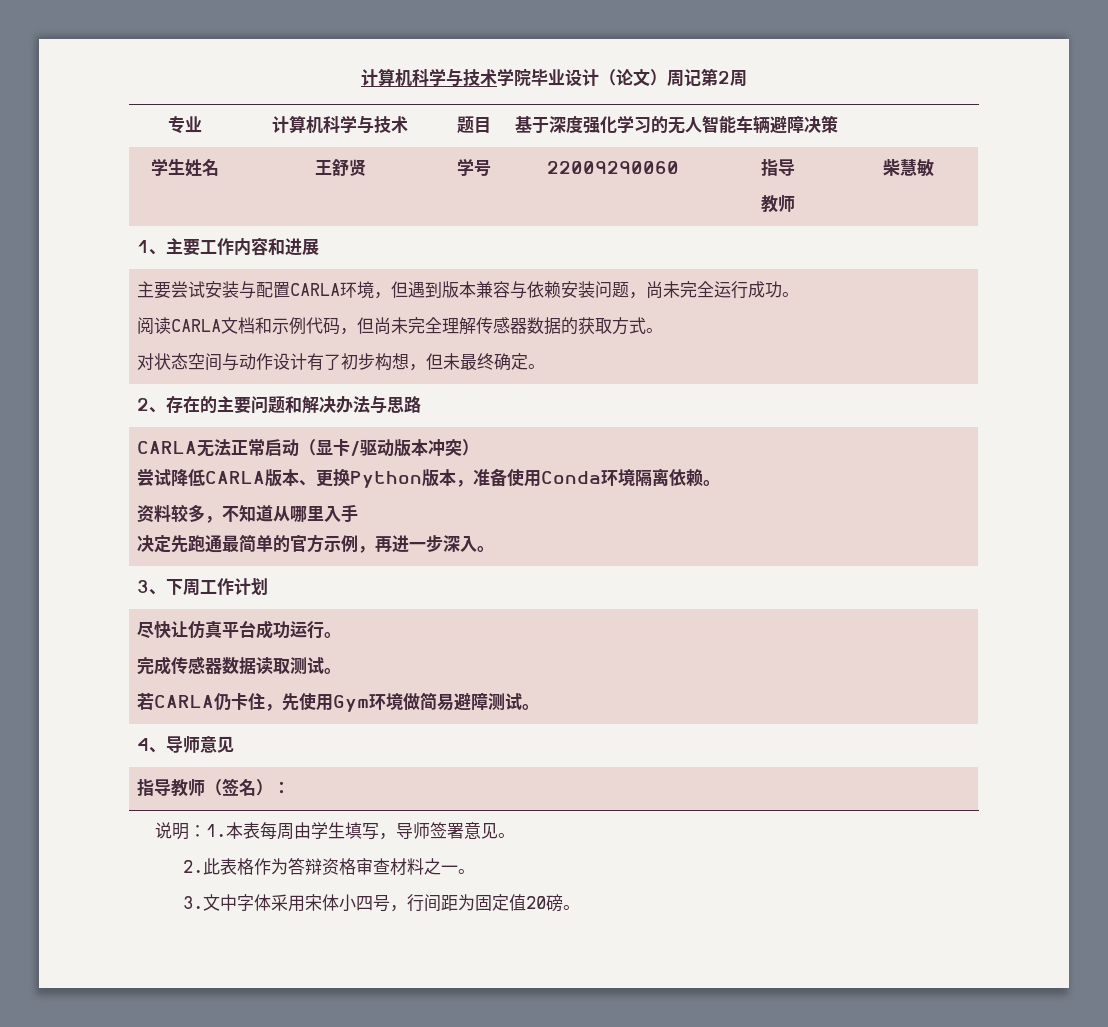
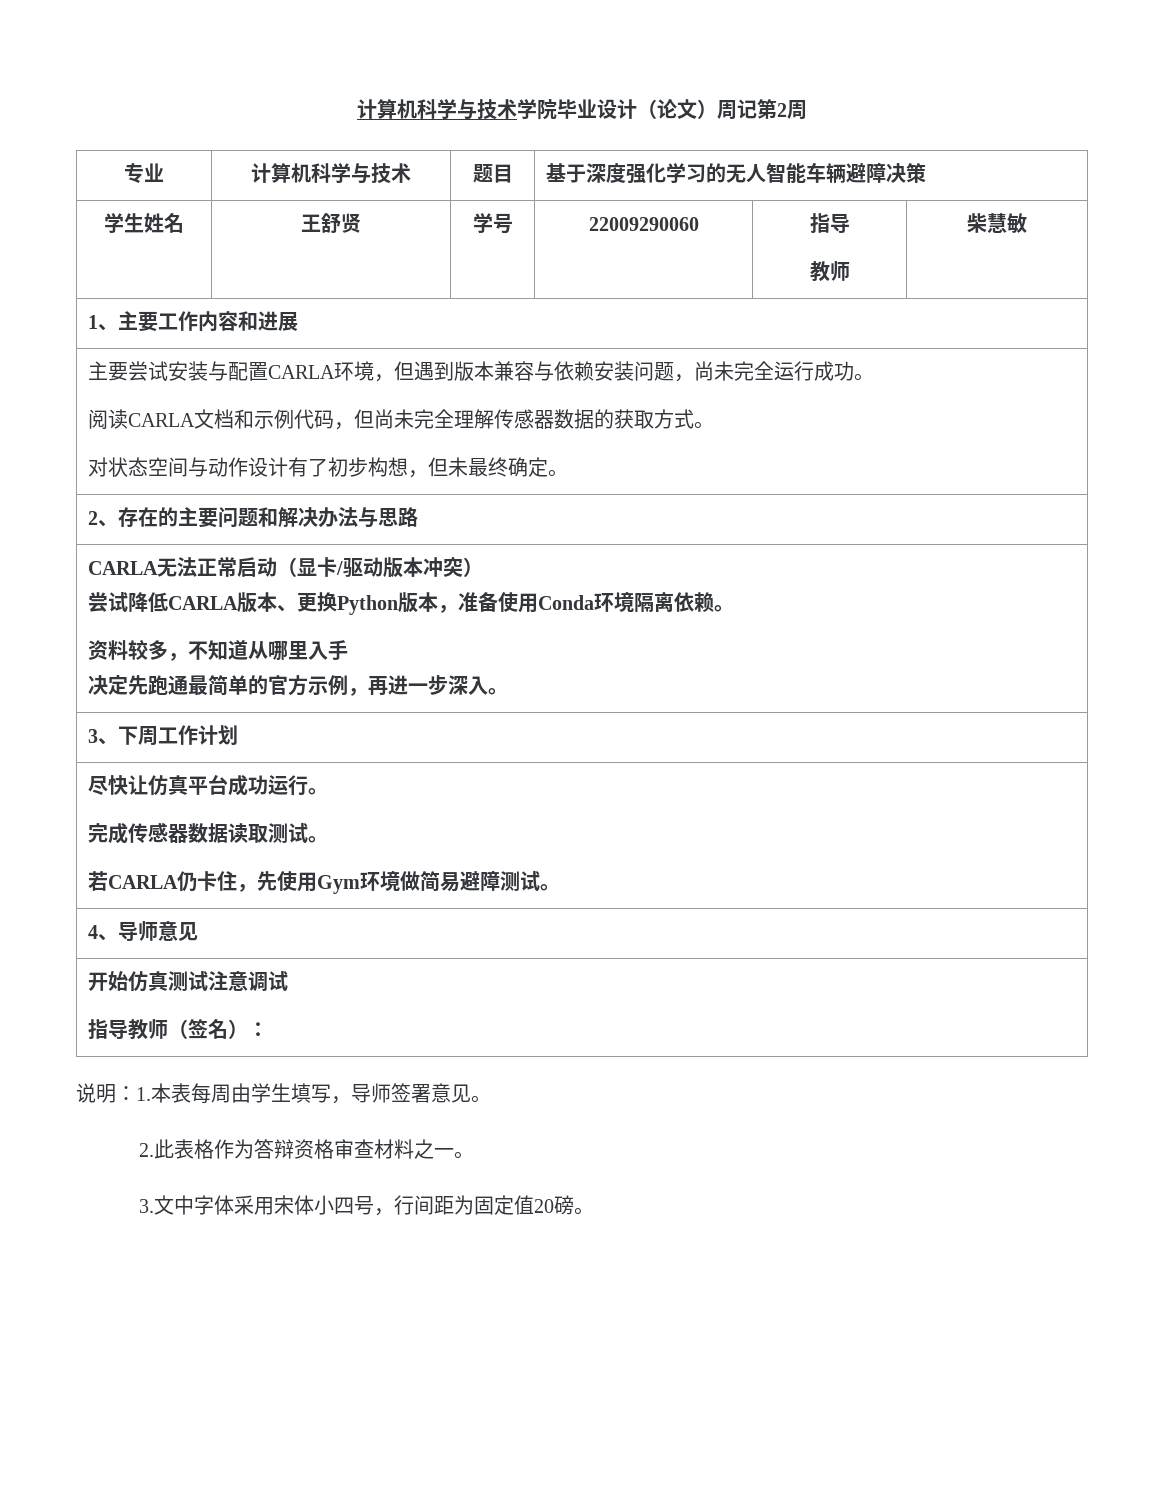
+ 开始仿真测试注意调试

